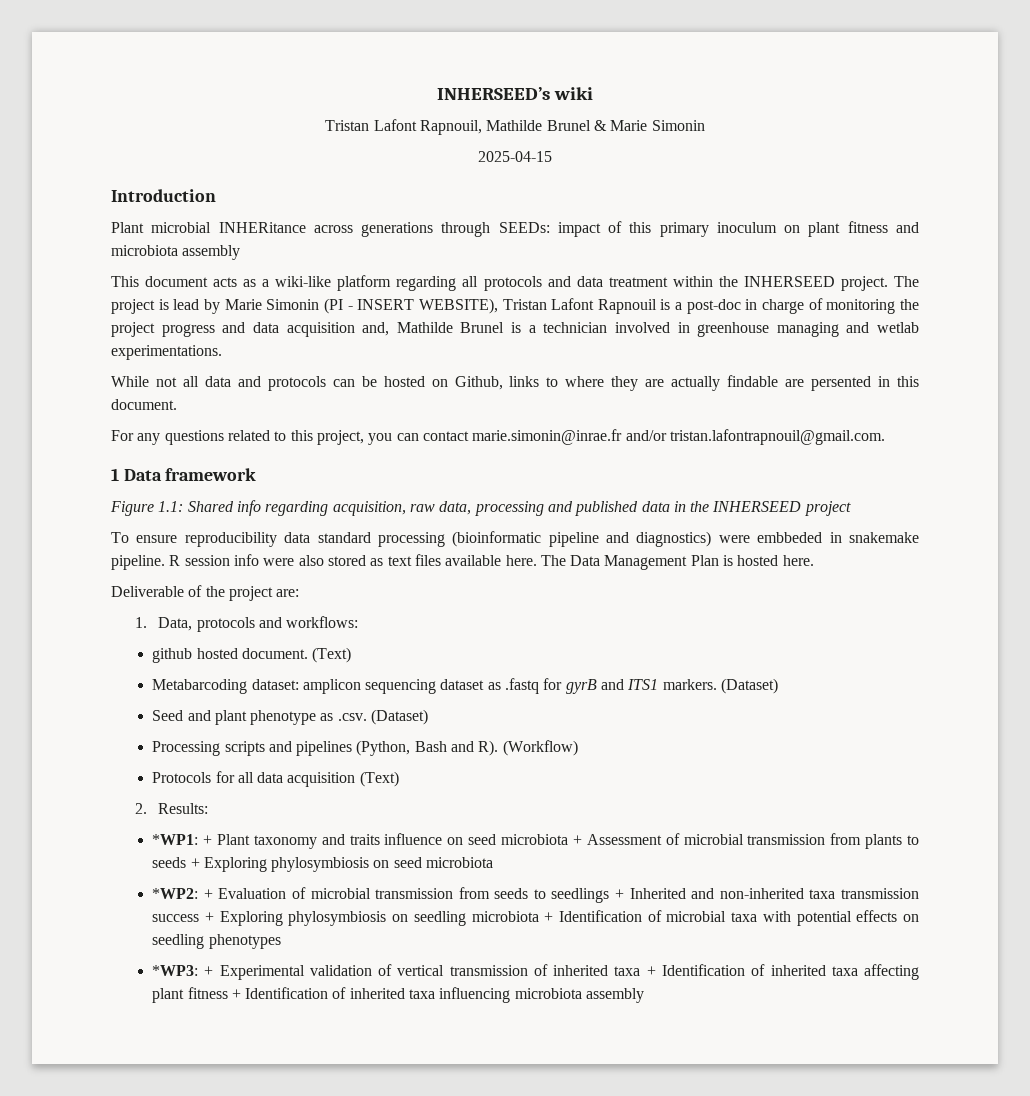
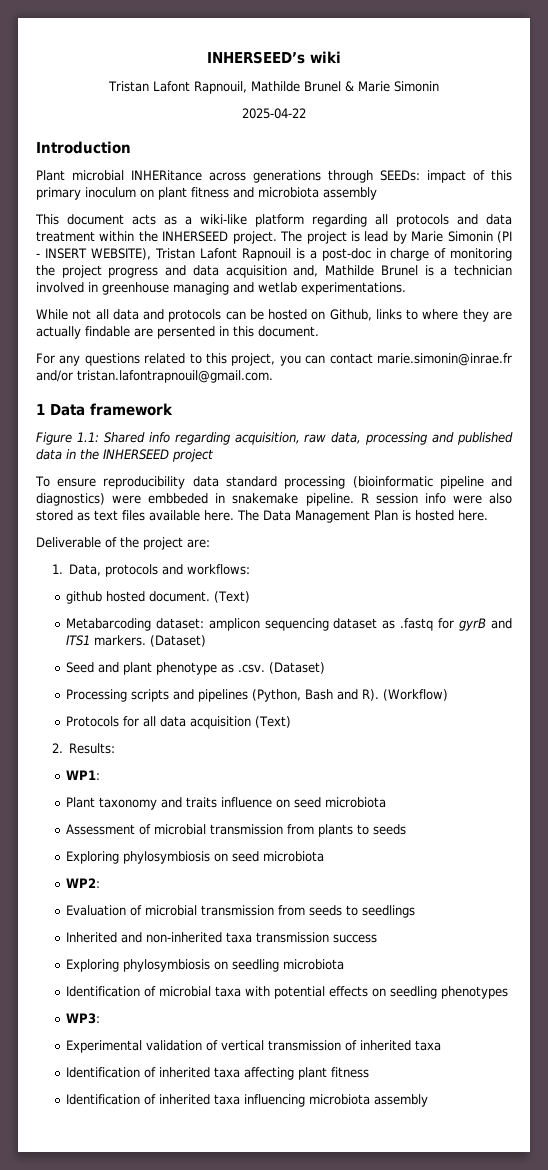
- 2025-04-15
+ 2025-04-22
- *WP1: + Plant taxonomy and traits influence on seed microbiota + Assessment of microbial transmission from plants to seeds + Exploring phylosymbiosis on seed microbiota
+ WP1:
+ Plant taxonomy and traits influence on seed microbiota
+ Assessment of microbial transmission from plants to seeds
+ Exploring phylosymbiosis on seed microbiota
- *WP2: + Evaluation of microbial transmission from seeds to seedlings + Inherited and non-inherited taxa transmission success + Exploring phylosymbiosis on seedling microbiota + Identification of microbial taxa with potential effects on seedling phenotypes
+ WP2:
+ Evaluation of microbial transmission from seeds to seedlings
+ Inherited and non-inherited taxa transmission success
+ Exploring phylosymbiosis on seedling microbiota
+ Identification of microbial taxa with potential effects on seedling phenotypes
- *WP3: + Experimental validation of vertical transmission of inherited taxa + Identification of inherited taxa affecting plant fitness + Identification of inherited taxa influencing microbiota assembly
+ WP3:
+ Experimental validation of vertical transmission of inherited taxa
+ Identification of inherited taxa affecting plant fitness
+ Identification of inherited taxa influencing microbiota assembly

